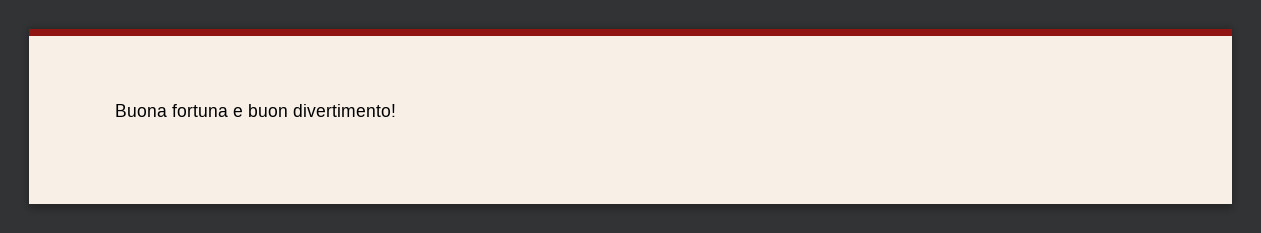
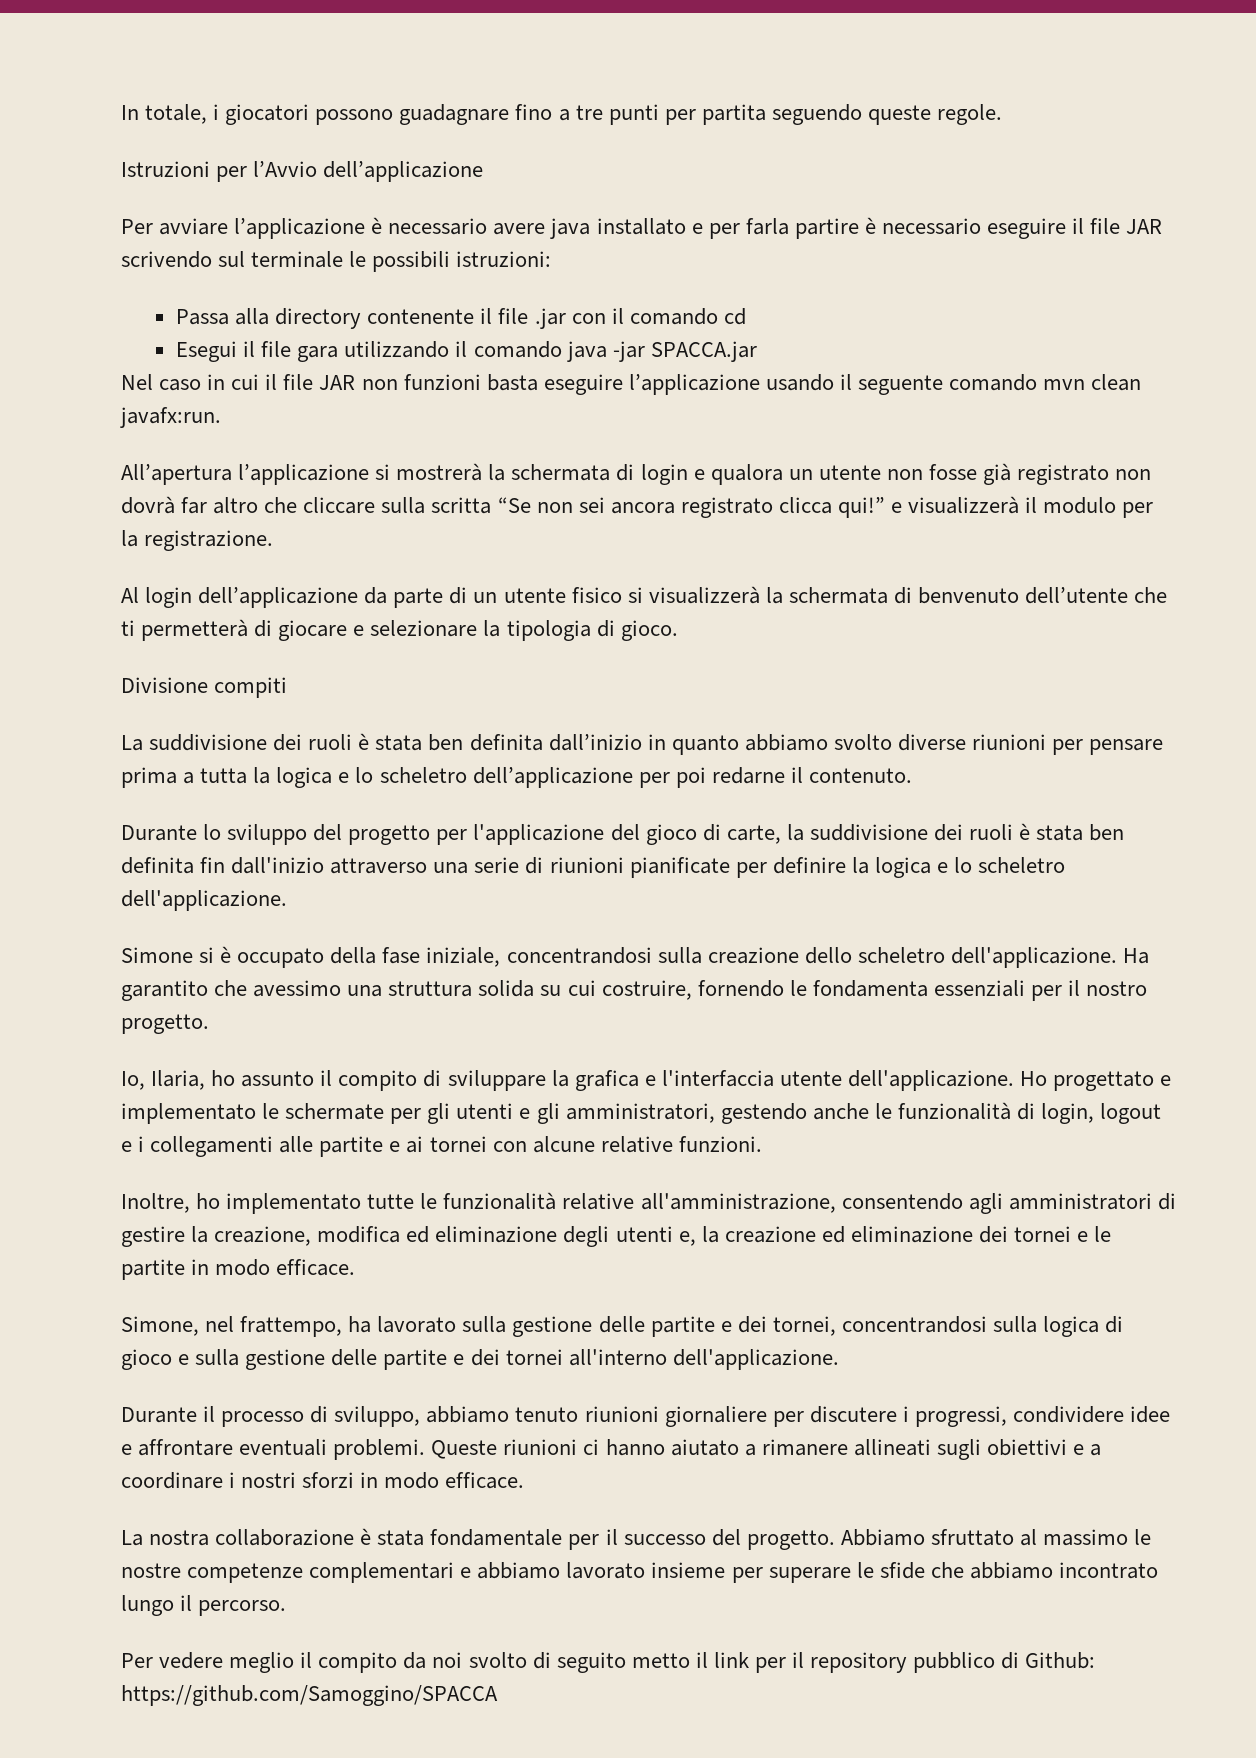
- Buona fortuna e buon divertimento!
+ In totale, i giocatori possono guadagnare fino a tre punti per partita seguendo queste regole.
+ Istruzioni per l’Avvio dell’applicazione
+ Per avviare l’applicazione è necessario avere java installato e per farla partire è necessario eseguire il file JAR scrivendo sul terminale le possibili istruzioni:
+ Passa alla directory contenente il file .jar con il comando cd
+ Esegui il file gara utilizzando il comando java -jar SPACCA.jar
+ Nel caso in cui il file JAR non funzioni basta eseguire l’applicazione usando il seguente comando mvn clean javafx:run.
+ All’apertura l’applicazione si mostrerà la schermata di login e qualora un utente non fosse già registrato non dovrà far altro che cliccare sulla scritta “Se non sei ancora registrato clicca qui!” e visualizzerà il modulo per la registrazione.
+ Al login dell’applicazione da parte di un utente fisico si visualizzerà la schermata di benvenuto dell’utente che ti permetterà di giocare e selezionare la tipologia di gioco.
+ Divisione compiti
+ La suddivisione dei ruoli è stata ben definita dall’inizio in quanto abbiamo svolto diverse riunioni per pensare prima a tutta la logica e lo scheletro dell’applicazione per poi redarne il contenuto.
+ Durante lo sviluppo del progetto per l'applicazione del gioco di carte, la suddivisione dei ruoli è stata ben definita fin dall'inizio attraverso una serie di riunioni pianificate per definire la logica e lo scheletro dell'applicazione.
+ Simone si è occupato della fase iniziale, concentrandosi sulla creazione dello scheletro dell'applicazione. Ha garantito che avessimo una struttura solida su cui costruire, fornendo le fondamenta essenziali per il nostro progetto.
+ Io, Ilaria, ho assunto il compito di sviluppare la grafica e l'interfaccia utente dell'applicazione. Ho progettato e implementato le schermate per gli utenti e gli amministratori, gestendo anche le funzionalità di login, logout e i collegamenti alle partite e ai tornei con alcune relative funzioni.
+ Inoltre, ho implementato tutte le funzionalità relative all'amministrazione, consentendo agli amministratori di gestire la creazione, modifica ed eliminazione degli utenti e, la creazione ed eliminazione dei tornei e le partite in modo efficace.
+ Simone, nel frattempo, ha lavorato sulla gestione delle partite e dei tornei, concentrandosi sulla logica di gioco e sulla gestione delle partite e dei tornei all'interno dell'applicazione.
+ Durante il processo di sviluppo, abbiamo tenuto riunioni giornaliere per discutere i progressi, condividere idee e affrontare eventuali problemi. Queste riunioni ci hanno aiutato a rimanere allineati sugli obiettivi e a coordinare i nostri sforzi in modo efficace.
+ La nostra collaborazione è stata fondamentale per il successo del progetto. Abbiamo sfruttato al massimo le nostre competenze complementari e abbiamo lavorato insieme per superare le sfide che abbiamo incontrato lungo il percorso.
+ Per vedere meglio il compito da noi svolto di seguito metto il link per il repository pubblico di Github: https://github.com/Samoggino/SPACCA

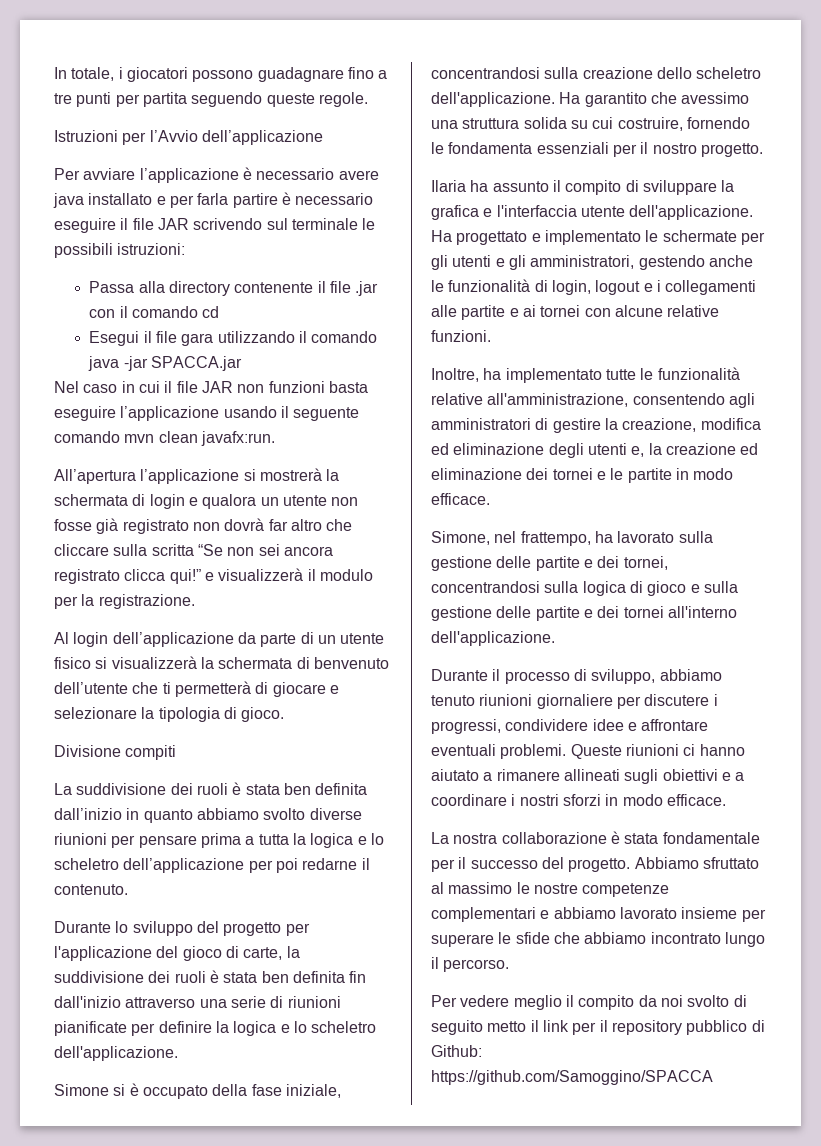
- Io, Ilaria, ho assunto il compito di sviluppare la grafica e l'interfaccia utente dell'applicazione.
+ Ilaria ha assunto il compito di sviluppare la grafica e l'interfaccia utente dell'applicazione.
- Ho progettato e implementato le schermate per gli utenti e gli amministratori, gestendo anche le funzionalità di login, logout e i collegamenti alle partite e ai tornei con alcune relative funzioni.
+ Ha progettato e implementato le schermate per gli utenti e gli amministratori, gestendo anche le funzionalità di login, logout e i collegamenti alle partite e ai tornei con alcune relative funzioni.
- Inoltre, ho implementato tutte le funzionalità relative all'amministrazione, consentendo agli amministratori di gestire la creazione, modifica ed eliminazione degli utenti e, la creazione ed eliminazione dei tornei e le partite in modo efficace.
+ Inoltre, ha implementato tutte le funzionalità relative all'amministrazione, consentendo agli amministratori di gestire la creazione, modifica ed eliminazione degli utenti e, la creazione ed eliminazione dei tornei e le partite in modo efficace.

